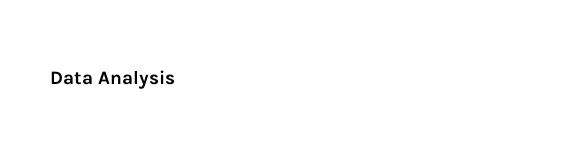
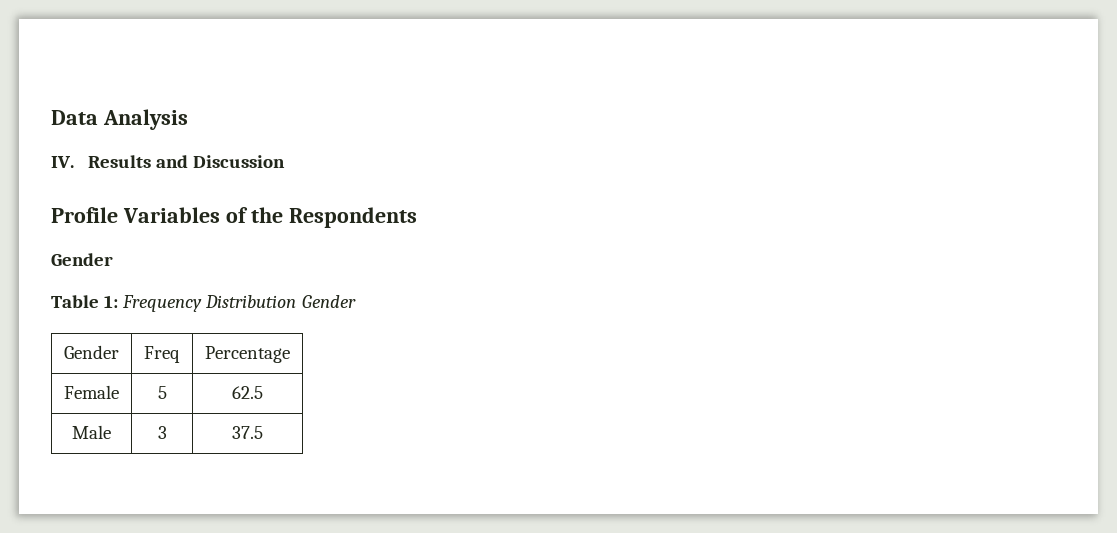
+ IV. Results and Discussion
+ Profile Variables of the Respondents
+ Gender
+ Table 1: Frequency Distribution Gender
+ Gender | Freq | Percentage
+ Female | 5 | 62.5
+ Male | 3 | 37.5

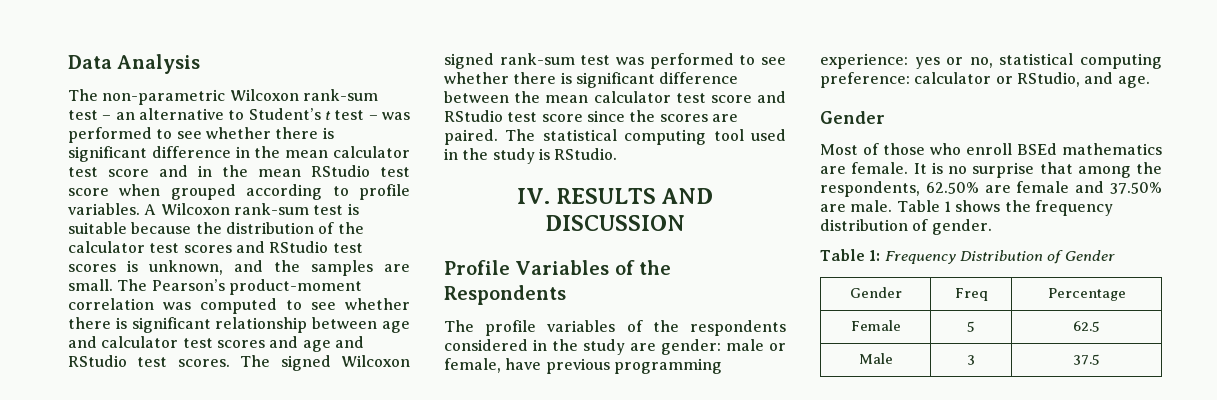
- IV. Results and Discussion
+ The non-parametric Wilcoxon rank-sum test – an alternative to Student’s t test – was performed to see whether there is significant difference in the mean calculator test score and in the mean RStudio test score when grouped according to profile variables. A Wilcoxon rank-sum test is suitable because the distribution of the calculator test scores and RStudio test scores is unknown, and the samples are small. The Pearson’s product-moment correlation was computed to see whether there is significant relationship between age and calculator test scores and age and RStudio test scores. The signed Wilcoxon signed rank-sum test was performed to see whether there is significant difference between the mean calculator test score and RStudio test score since the scores are paired. The statistical computing tool used in the study is RStudio.
+ IV. RESULTS AND DISCUSSION
  Profile Variables of the Respondents
+ The profile variables of the respondents considered in the study are gender: male or female, have previous programming experience: yes or no, statistical computing preference: calculator or RStudio, and age.
  Gender
+ Most of those who enroll BSEd mathematics are female. It is no surprise that among the respondents, 62.50% are female and 37.50% are male. Table 1 shows the frequency distribution of gender.
- Table 1: Frequency Distribution Gender
+ Table 1: Frequency Distribution of Gender

